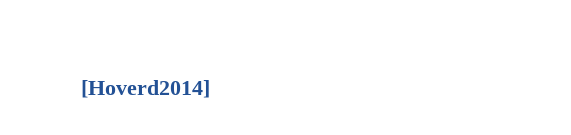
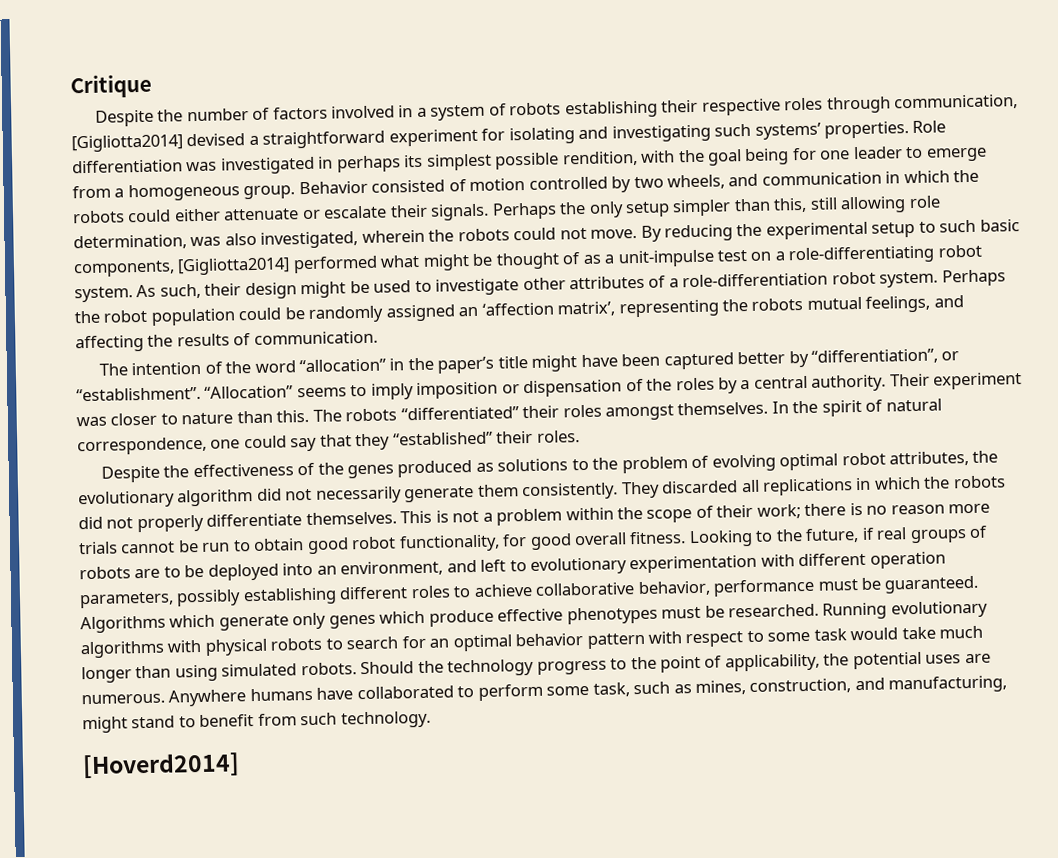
+ Critique
+ Despite the number of factors involved in a system of robots establishing their respective roles through communication, [Gigliotta2014] devised a straightforward experiment for isolating and investigating such systems’ properties. Role differentiation was investigated in perhaps its simplest possible rendition, with the goal being for one leader to emerge from a homogeneous group. Behavior consisted of motion controlled by two wheels, and communication in which the robots could either attenuate or escalate their signals. Perhaps the only setup simpler than this, still allowing role determination, was also investigated, wherein the robots could not move. By reducing the experimental setup to such basic components, [Gigliotta2014] performed what might be thought of as a unit-impulse test on a role-differentiating robot system. As such, their design might be used to investigate other attributes of a role-differentiation robot system. Perhaps the robot population could be randomly assigned an ‘affection matrix’, representing the robots mutual feelings, and affecting the results of communication.
+ The intention of the word “allocation” in the paper’s title might have been captured better by “differentiation”, or “establishment”. “Allocation” seems to imply imposition or dispensation of the roles by a central authority. Their experiment was closer to nature than this. The robots “differentiated” their roles amongst themselves. In the spirit of natural correspondence, one could say that they “established” their roles.
+ Despite the effectiveness of the genes produced as solutions to the problem of evolving optimal robot attributes, the evolutionary algorithm did not necessarily generate them consistently. They discarded all replications in which the robots did not properly differentiate themselves. This is not a problem within the scope of their work; there is no reason more trials cannot be run to obtain good robot functionality, for good overall fitness. Looking to the future, if real groups of robots are to be deployed into an environment, and left to evolutionary experimentation with different operation parameters, possibly establishing different roles to achieve collaborative behavior, performance must be guaranteed. Algorithms which generate only genes which produce effective phenotypes must be researched. Running evolutionary algorithms with physical robots to search for an optimal behavior pattern with respect to some task would take much longer than using simulated robots. Should the technology progress to the point of applicability, the potential uses are numerous. Anywhere humans have collaborated to perform some task, such as mines, construction, and manufacturing, might stand to benefit from such technology.

